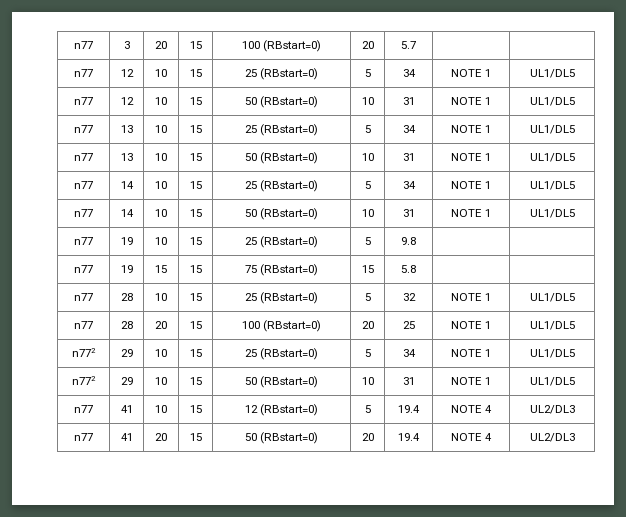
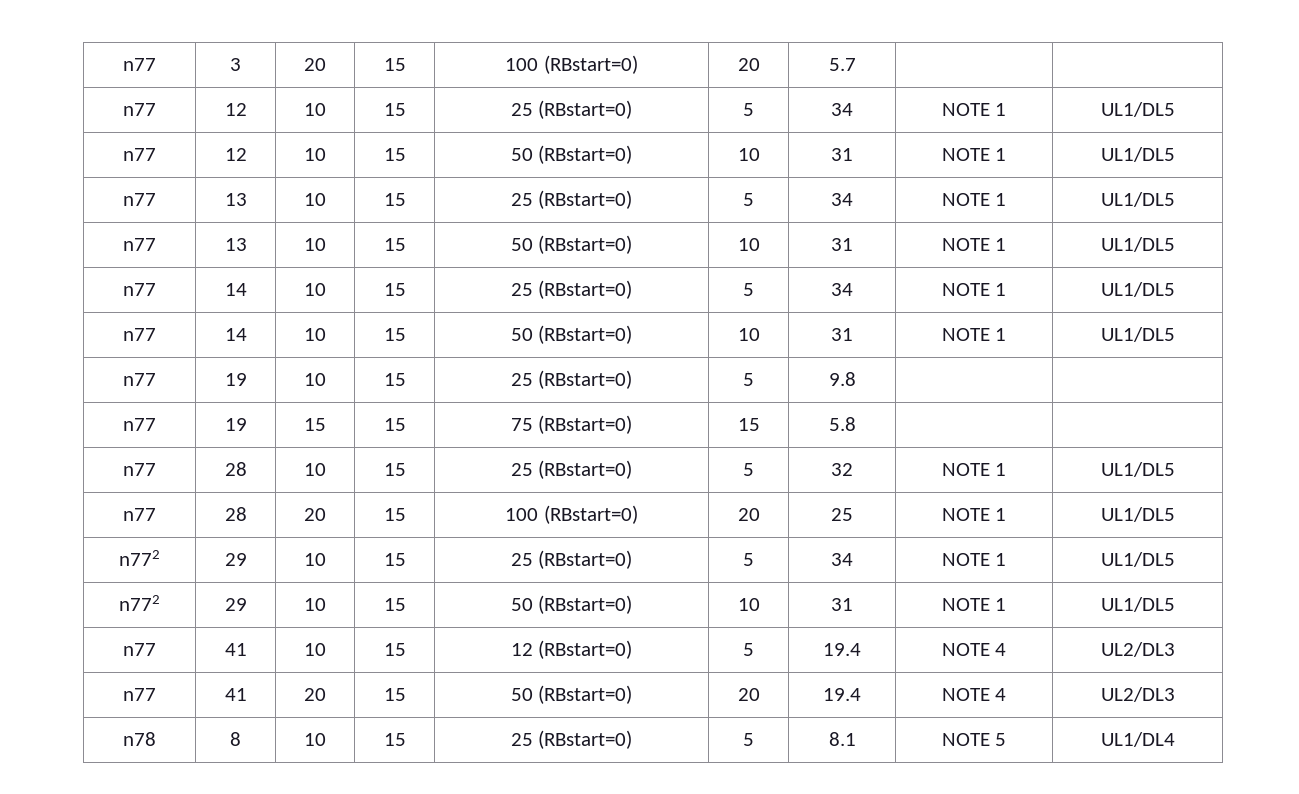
+ n78 | 8 | 10 | 15 | 25 (RBstart=0) | 5 | 8.1 | NOTE 5 | UL1/DL4

